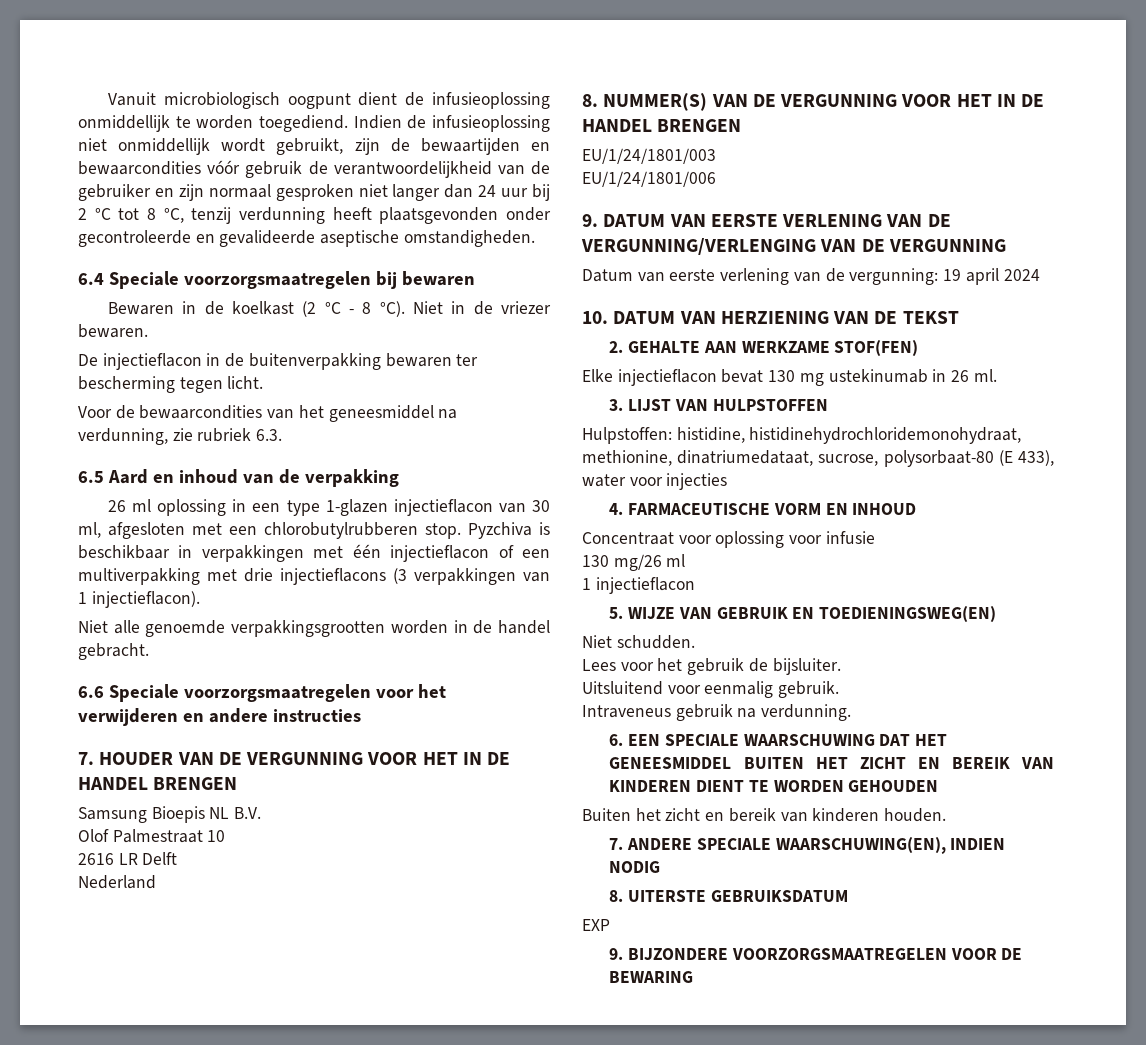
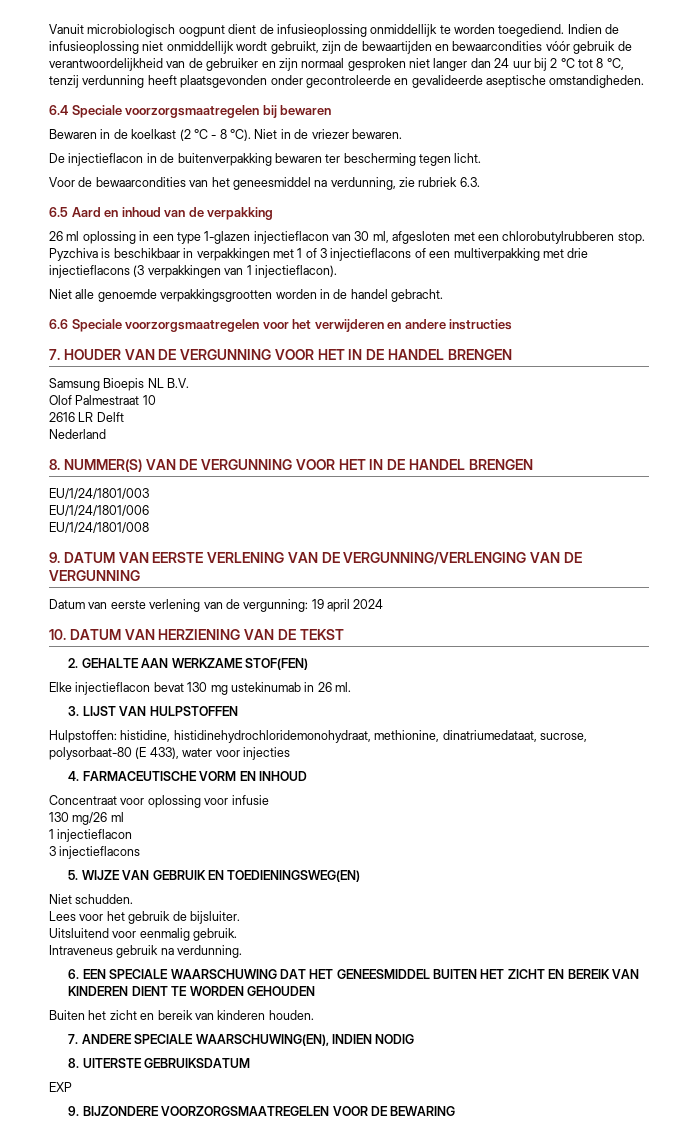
- Pyzchiva is beschikbaar in verpakkingen met één injectieflacon of een multiverpakking met drie injectieflacons (3 verpakkingen van 1 injectieflacon).
+ Pyzchiva is beschikbaar in verpakkingen met 1 of 3 injectieflacons of een multiverpakking met drie injectieflacons (3 verpakkingen van 1 injectieflacon).
+ EU/1/24/1801/008
  1 injectieflacon
+ 3 injectieflacons

